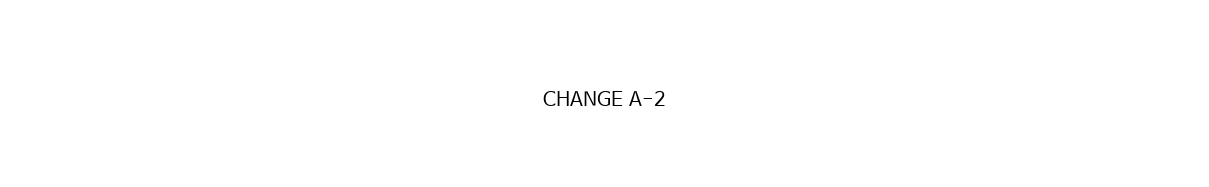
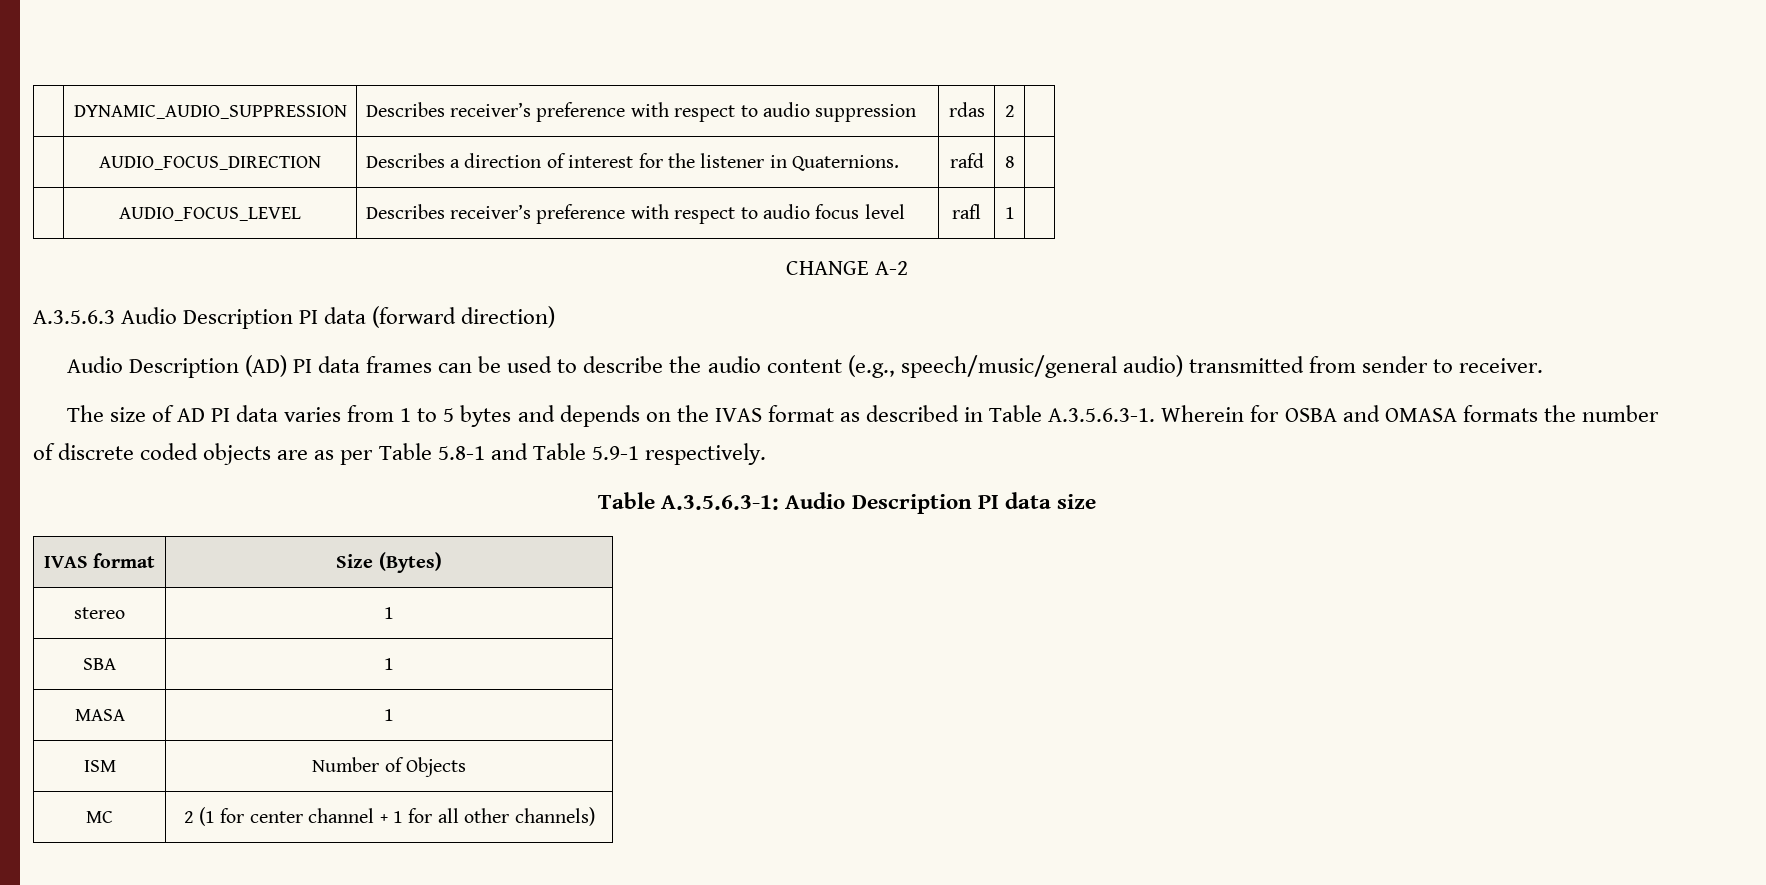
+ | DYNAMIC_AUDIO_SUPPRESSION | Describes receiver’s preference with respect to audio suppression | rdas | 2 |
+ | AUDIO_FOCUS_DIRECTION | Describes a direction of interest for the listener in Quaternions. | rafd | 8 |
+ | AUDIO_FOCUS_LEVEL | Describes receiver’s preference with respect to audio focus level | rafl | 1 |
  CHANGE A-2
+ A.3.5.6.3 Audio Description PI data (forward direction)
+ Audio Description (AD) PI data frames can be used to describe the audio content (e.g., speech/music/general audio) transmitted from sender to receiver.
+ The size of AD PI data varies from 1 to 5 bytes and depends on the IVAS format as described in Table A.3.5.6.3-1. Wherein for OSBA and OMASA formats the number of discrete coded objects are as per Table 5.8-1 and Table 5.9-1 respectively.
+ Table A.3.5.6.3-1: Audio Description PI data size
+ IVAS format | Size (Bytes)
+ stereo | 1
+ SBA | 1
+ MASA | 1
+ ISM | Number of Objects
+ MC | 2 (1 for center channel + 1 for all other channels)

